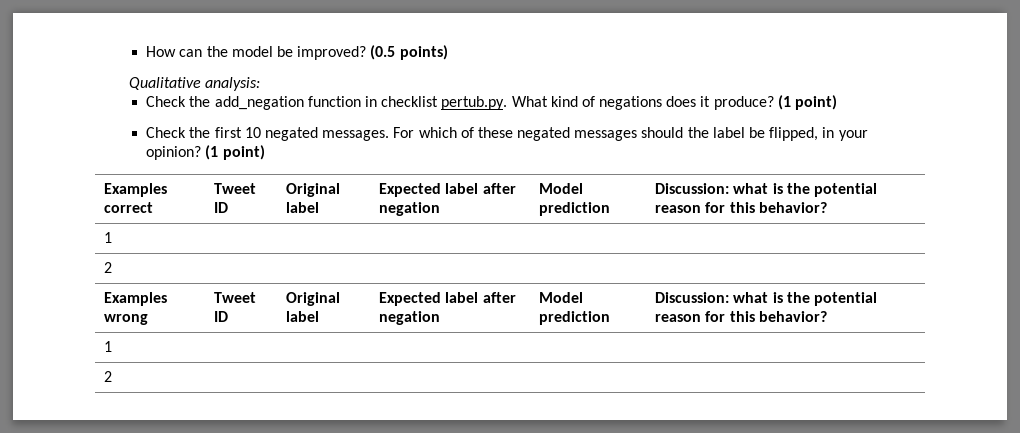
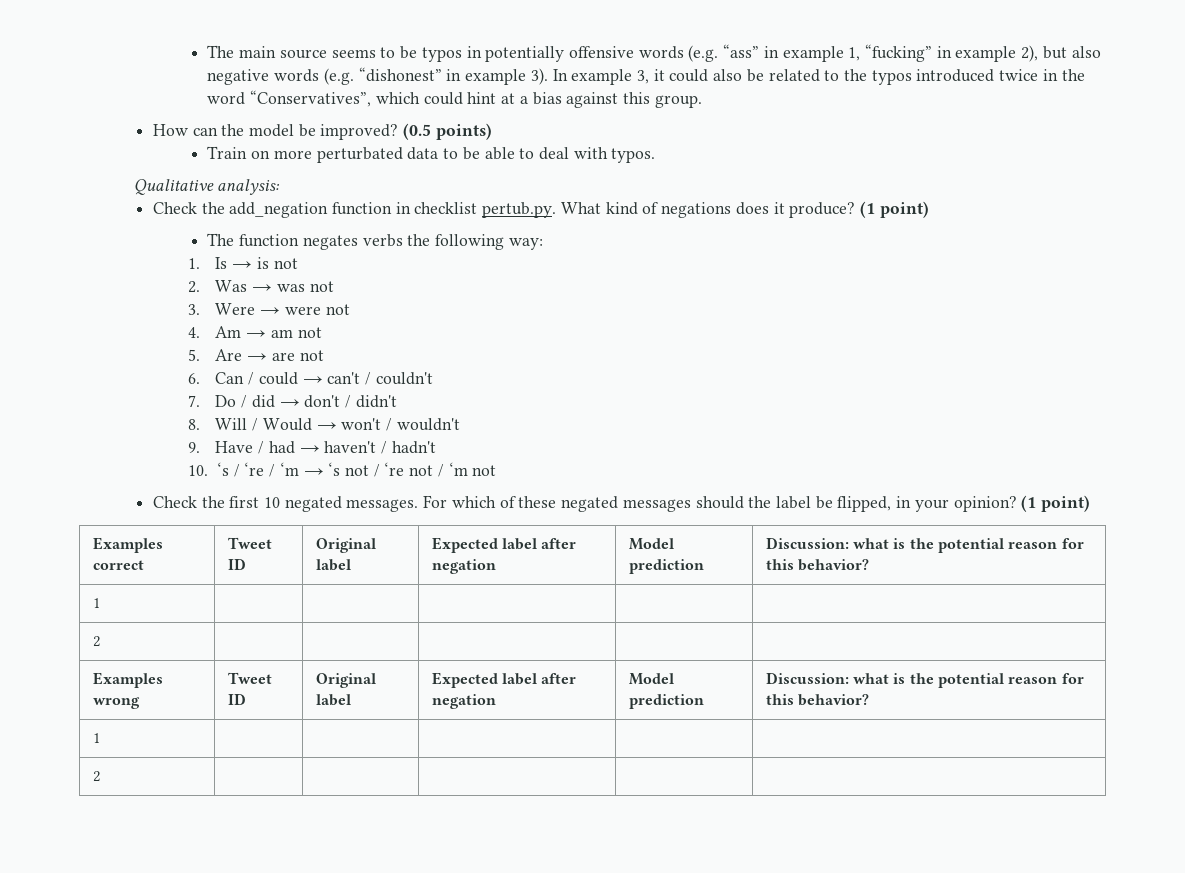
+ The main source seems to be typos in potentially offensive words (e.g. “ass” in example 1, “fucking” in example 2), but also negative words (e.g. “dishonest” in example 3). In example 3, it could also be related to the typos introduced twice in the word “Conservatives”, which could hint at a bias against this group.
+ Train on more perturbated data to be able to deal with typos.
+ The function negates verbs the following way:
+ 1. Is → is not
+ 2. Was → was not
+ 3. Were → were not
+ 4. Am → am not
+ 5. Are → are not
+ 6. Can / could → can't / couldn't
+ 7. Do / did → don't / didn't
+ 8. Will / Would → won't / wouldn't
+ 9. Have / had → haven't / hadn't
+ 10. ‘s / ‘re / ‘m → ‘s not / ‘re not / ‘m not

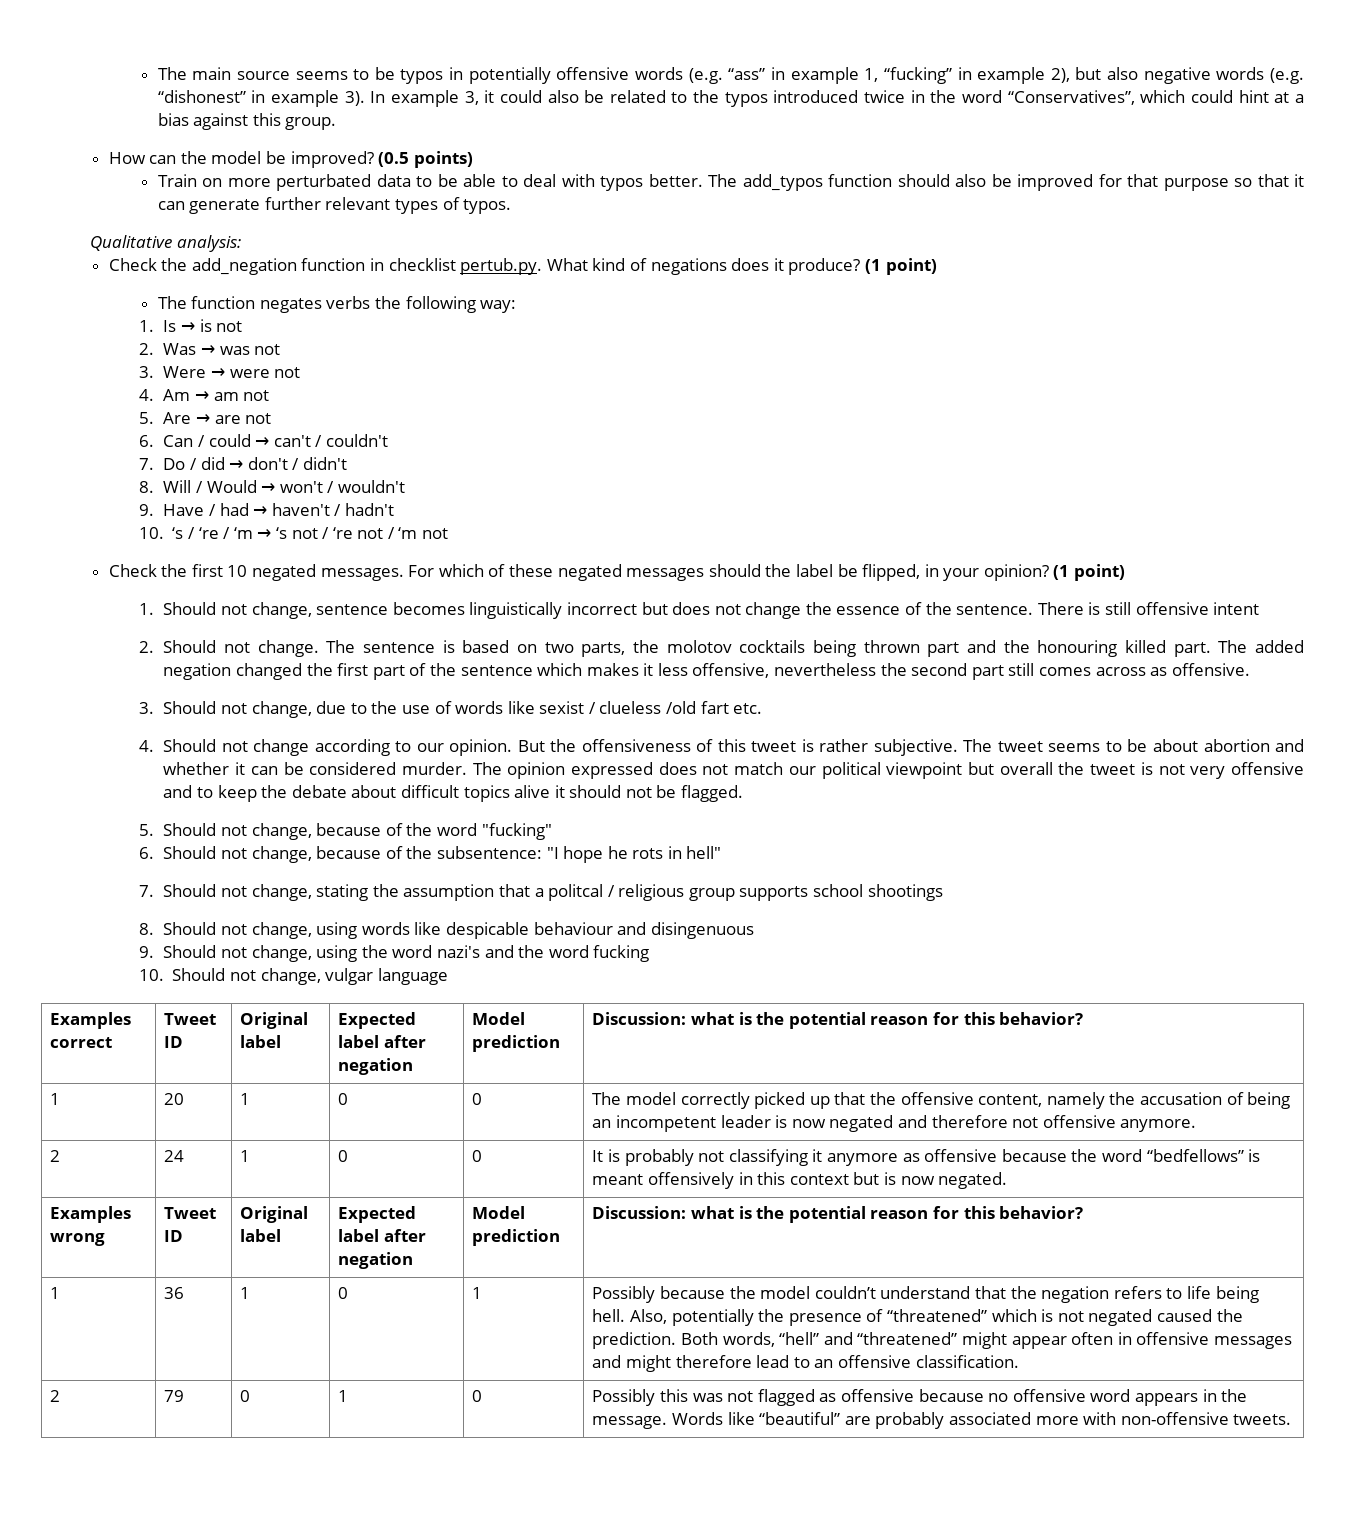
- Train on more perturbated data to be able to deal with typos.
+ Train on more perturbated data to be able to deal with typos better. The add_typos function should also be improved for that purpose so that it can generate further relevant types of typos.
+ 1. Should not change, sentence becomes linguistically incorrect but does not change the essence of the sentence. There is still offensive intent
+ 2. Should not change. The sentence is based on two parts, the molotov cocktails being thrown part and the honouring killed part. The added negation changed the first part of the sentence which makes it less offensive, nevertheless the second part still comes across as offensive.
+ 3. Should not change, due to the use of words like sexist / clueless /old fart etc.
+ 4. Should not change according to our opinion. But the offensiveness of this tweet is rather subjective. The tweet seems to be about abortion and whether it can be considered murder. The opinion expressed does not match our political viewpoint but overall the tweet is not very offensive and to keep the debate about difficult topics alive it should not be flagged.
+ 5. Should not change, because of the word "fucking"
+ 6. Should not change, because of the subsentence: "I hope he rots in hell"
+ 7. Should not change, stating the assumption that a politcal / religious group supports school shootings
+ 8. Should not change, using words like despicable behaviour and disingenuous
+ 9. Should not change, using the word nazi's and the word fucking
+ 10. Should not change, vulgar language
  Examples correct | Tweet ID | Original label | Expected label after negation | Model prediction | Discussion: what is the potential reason for this behavior?
- 1 | | | | |
- 2 | | | | |
+ 1 | 20 | 1 | 0 | 0 | The model correctly picked up that the offensive content, namely the accusation of being an incompetent leader is now negated and therefore not offensive anymore.
+ 2 | 24 | 1 | 0 | 0 | It is probably not classifying it anymore as offensive because the word “bedfellows” is meant offensively in this context but is now negated.
  Examples wrong | Tweet ID | Original label | Expected label after negation | Model prediction | Discussion: what is the potential reason for this behavior?
- 1 | | | | |
- 2 | | | | |
+ 1 | 36 | 1 | 0 | 1 | Possibly because the model couldn’t understand that the negation refers to life being hell. Also, potentially the presence of “threatened” which is not negated caused the prediction. Both words, “hell” and “threatened” might appear often in offensive messages and might therefore lead to an offensive classification.
+ 2 | 79 | 0 | 1 | 0 | Possibly this was not flagged as offensive because no offensive word appears in the message. Words like “beautiful” are probably associated more with non-offensive tweets.

